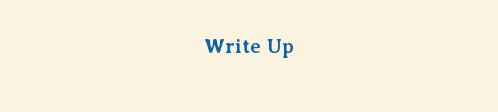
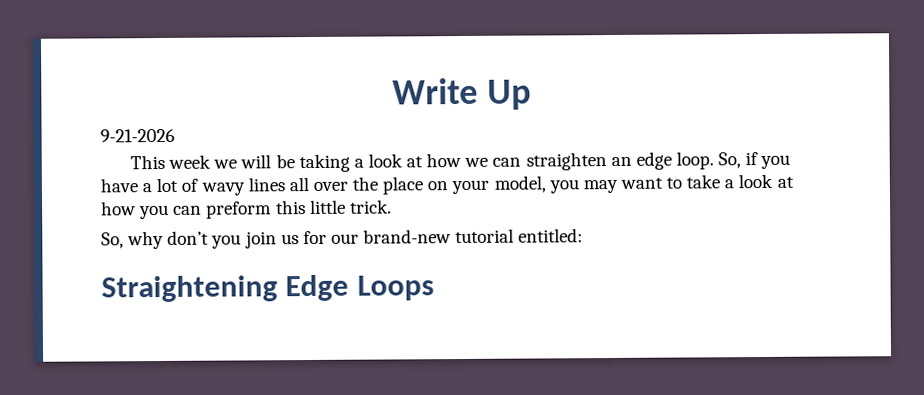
+ 9-21-2026
+ This week we will be taking a look at how we can straighten an edge loop. So, if you have a lot of wavy lines all over the place on your model, you may want to take a look at how you can preform this little trick.
+ So, why don’t you join us for our brand-new tutorial entitled:
+ Straightening Edge Loops

